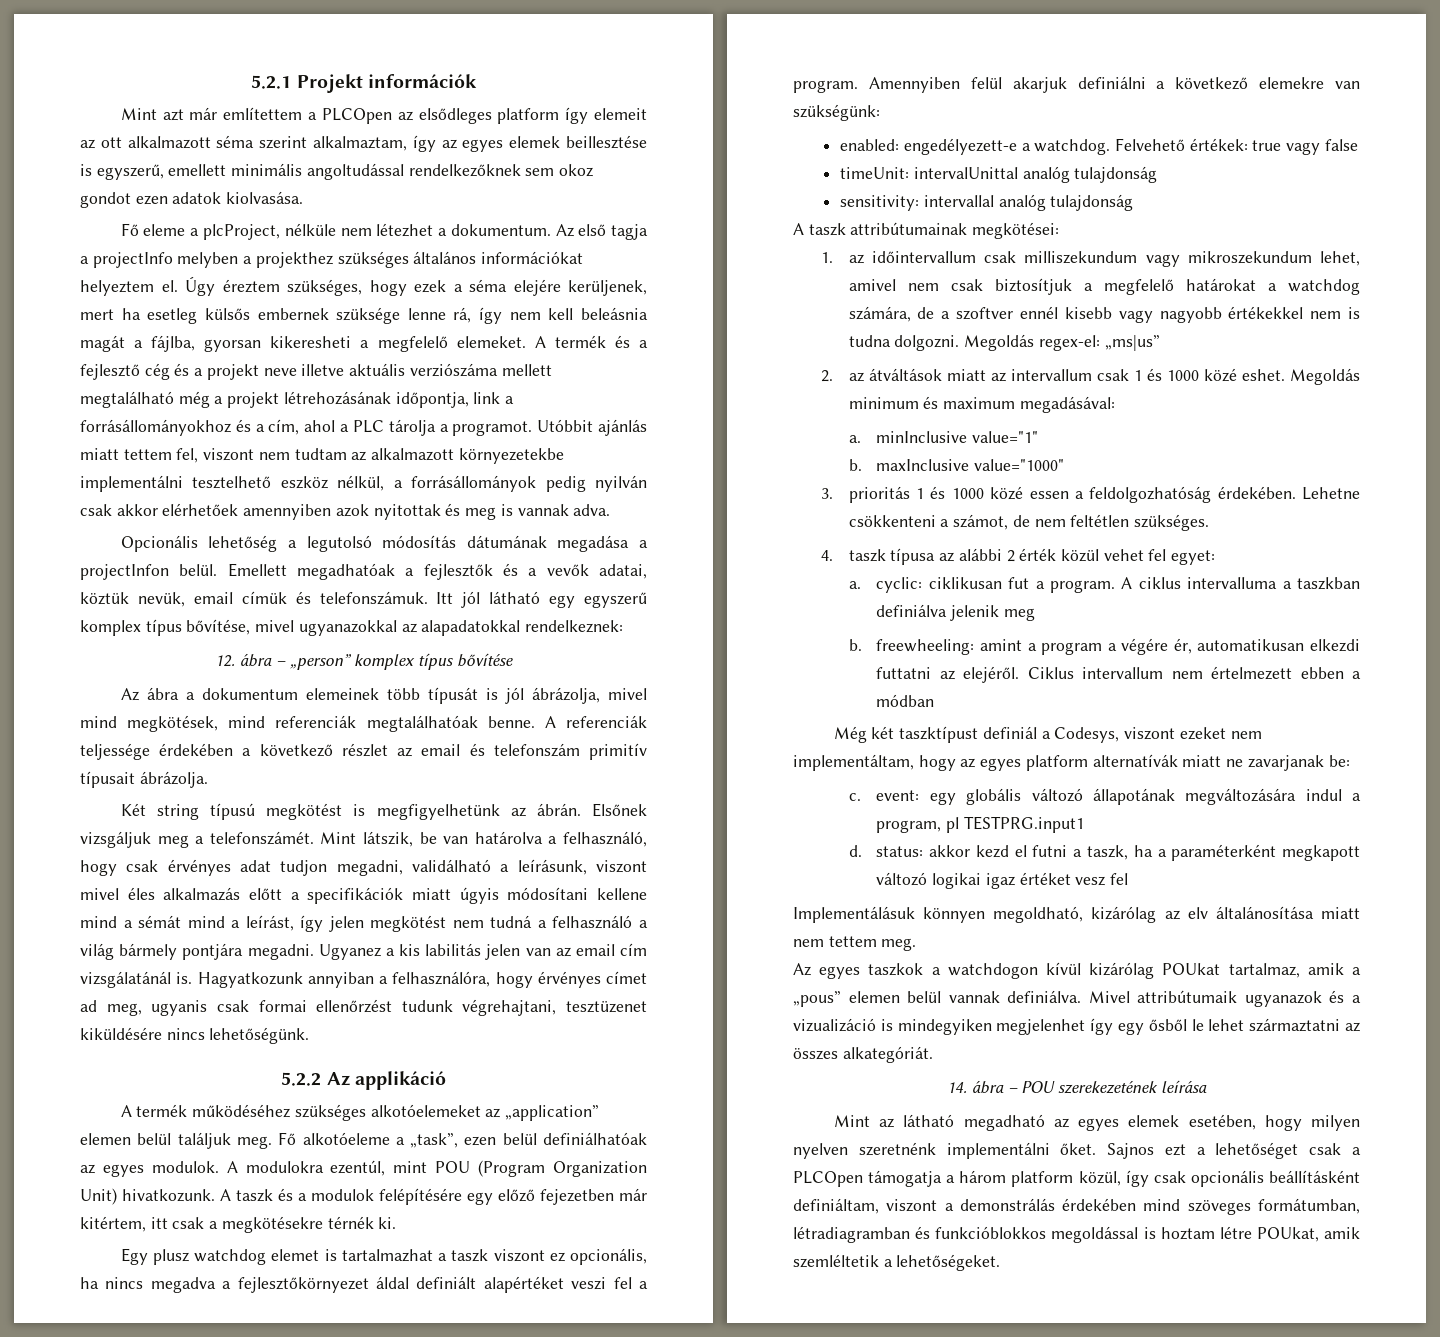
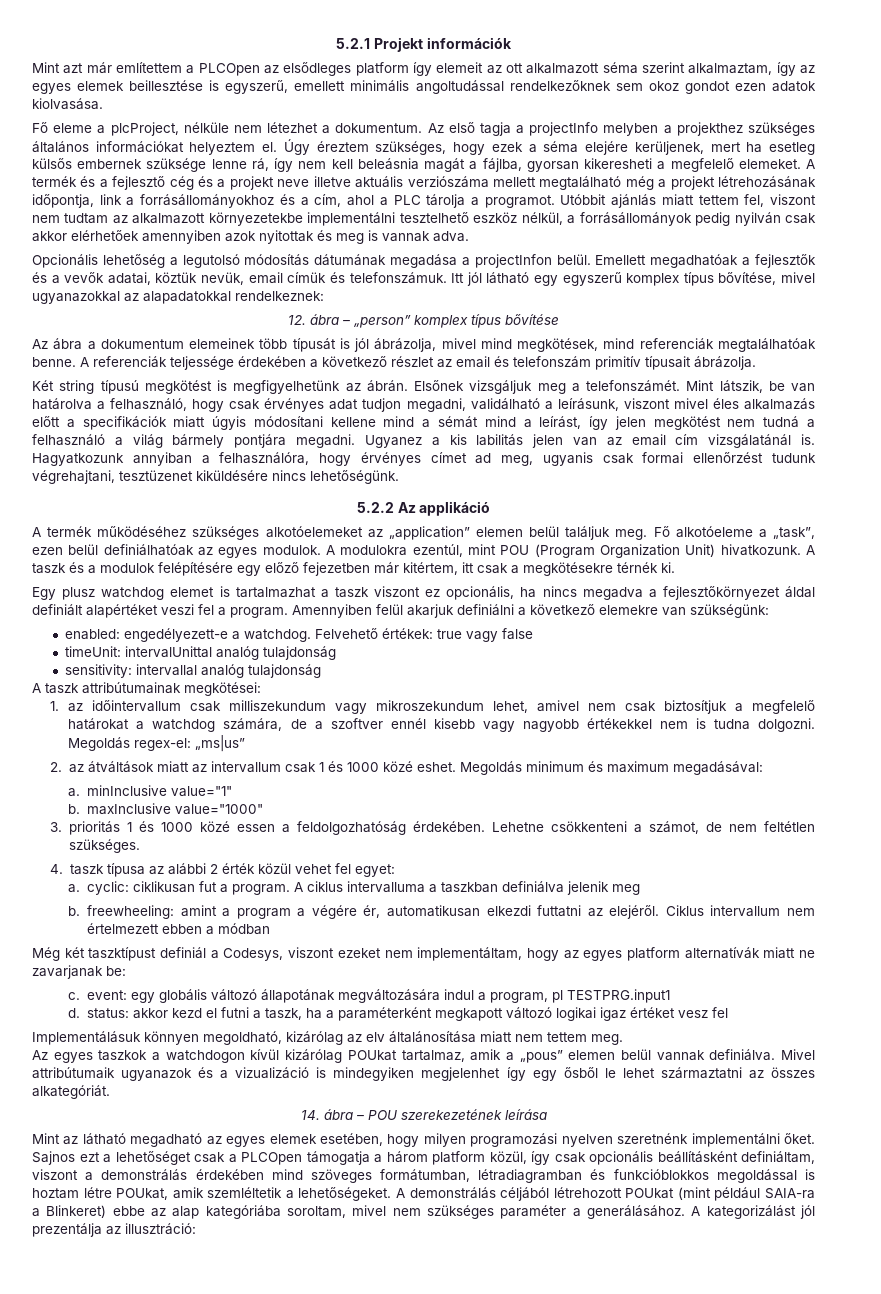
- Mint az látható megadható az egyes elemek esetében, hogy milyen nyelven szeretnénk implementálni őket.
+ Mint az látható megadható az egyes elemek esetében, hogy milyen programozási nyelven szeretnénk implementálni őket.
+ A demonstrálás céljából létrehozott POUkat (mint például SAIA-ra a Blinkeret) ebbe az alap kategóriába soroltam, mivel nem szükséges paraméter a generálásához. A kategorizálást jól prezentálja az illusztráció:

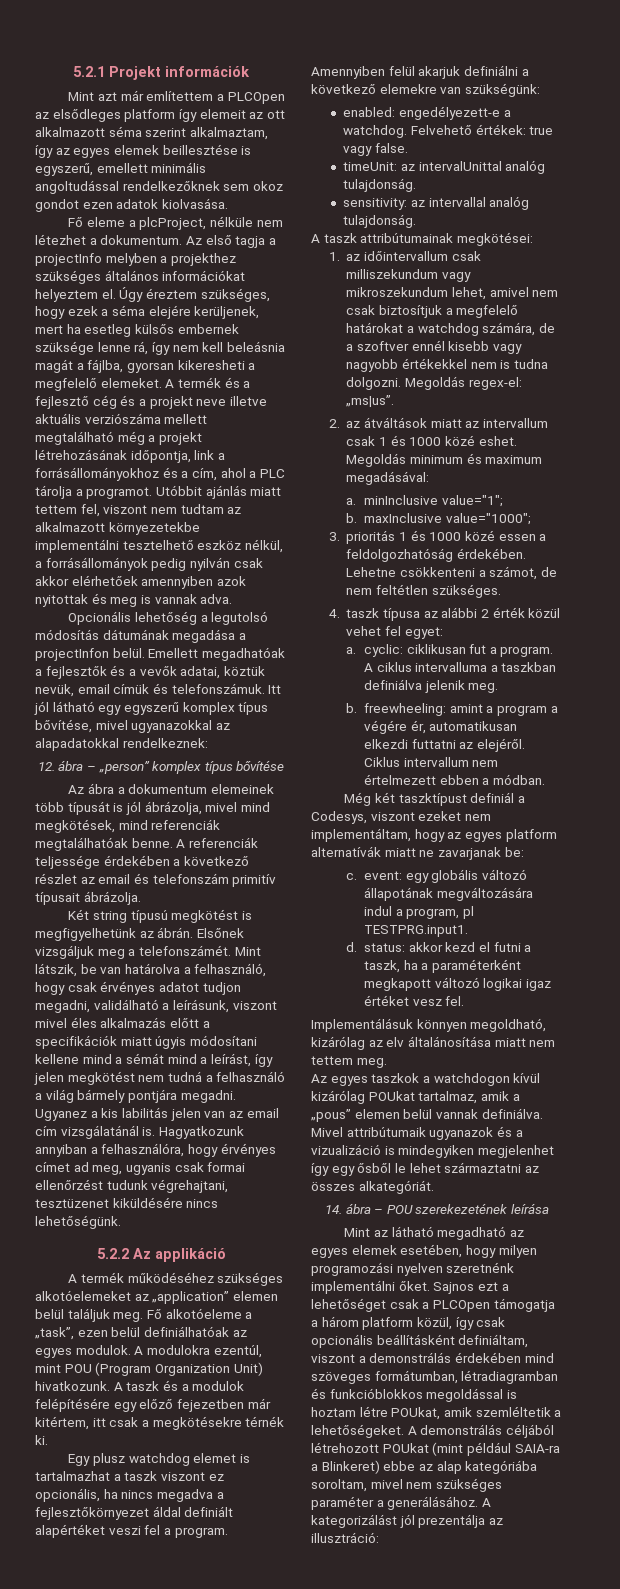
- Mint látszik, be van határolva a felhasználó, hogy csak érvényes adat tudjon megadni, validálható a leírásunk, viszont mivel éles alkalmazás előtt a specifikációk miatt úgyis módosítani kellene mind a sémát mind a leírást, így jelen megkötést nem tudná a felhasználó a világ bármely pontjára megadni.
+ Mint látszik, be van határolva a felhasználó, hogy csak érvényes adatot tudjon megadni, validálható a leírásunk, viszont mivel éles alkalmazás előtt a specifikációk miatt úgyis módosítani kellene mind a sémát mind a leírást, így jelen megkötést nem tudná a felhasználó a világ bármely pontjára megadni.
- Felvehető értékek: true vagy false
+ Felvehető értékek: true vagy false.
- timeUnit: intervalUnittal analóg tulajdonság
+ timeUnit: az intervalUnittal analóg tulajdonság.
- sensitivity: intervallal analóg tulajdonság
+ sensitivity: az intervallal analóg tulajdonság.
- Megoldás regex-el: „ms|us”
+ Megoldás regex-el: „ms|us”.
- a. minInclusive value="1"
+ a. minInclusive value="1";
- b. maxInclusive value="1000"
+ b. maxInclusive value="1000";
- A ciklus intervalluma a taszkban definiálva jelenik meg
+ A ciklus intervalluma a taszkban definiálva jelenik meg.
- Ciklus intervallum nem értelmezett ebben a módban
+ Ciklus intervallum nem értelmezett ebben a módban.
- c. event: egy globális változó állapotának megváltozására indul a program, pl TESTPRG.input1
+ c. event: egy globális változó állapotának megváltozására indul a program, pl TESTPRG.input1.
- d. status: akkor kezd el futni a taszk, ha a paraméterként megkapott változó logikai igaz értéket vesz fel
+ d. status: akkor kezd el futni a taszk, ha a paraméterként megkapott változó logikai igaz értéket vesz fel.

